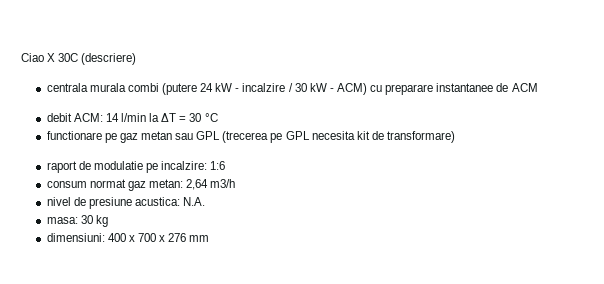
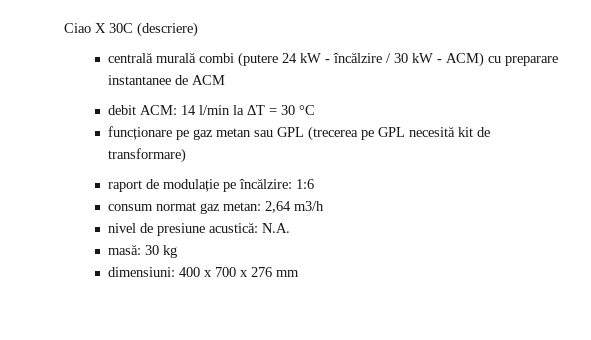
- centrala murala combi (putere 24 kW - incalzire / 30 kW - ACM) cu preparare instantanee de ACM
+ centrală murală combi (putere 24 kW - încălzire / 30 kW - ACM) cu preparare instantanee de ACM
- functionare pe gaz metan sau GPL (trecerea pe GPL necesita kit de transformare)
+ funcționare pe gaz metan sau GPL (trecerea pe GPL necesită kit de transformare)
- raport de modulatie pe incalzire: 1:6
+ raport de modulație pe încălzire: 1:6
- nivel de presiune acustica: N.A.
+ nivel de presiune acustică: N.A.
- masa: 30 kg
+ masă: 30 kg

